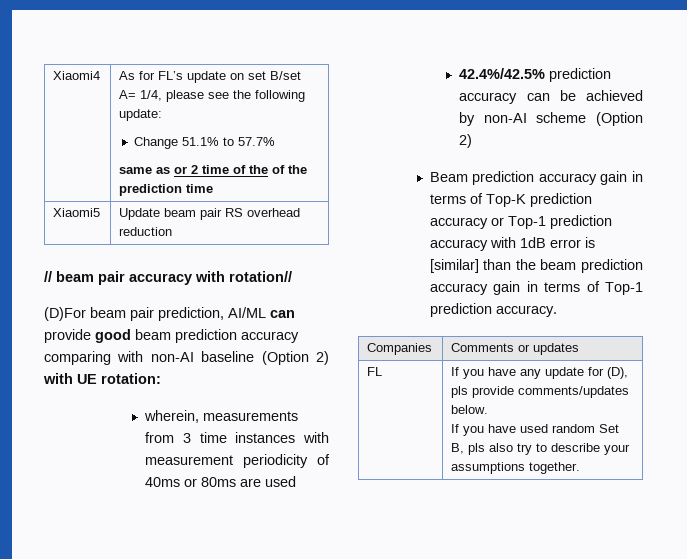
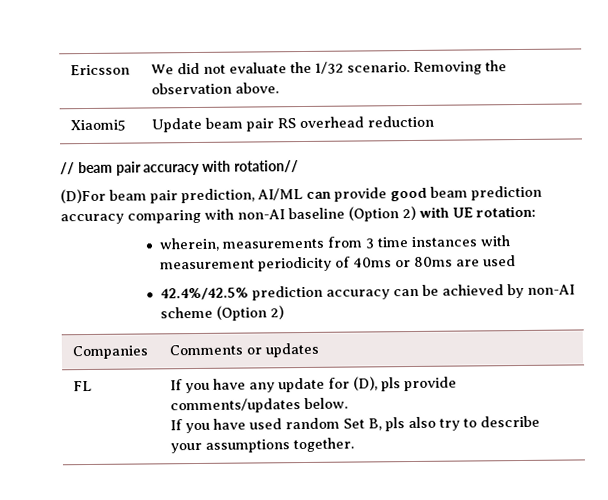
- Xiaomi4 | As for FL’s update on set B/set A= 1/4, please see the following update:
- Change 51.1% to 57.7%
- same as or 2 time of the of the prediction time
+ Ericsson | We did not evaluate the 1/32 scenario. Removing the observation above.
- Beam prediction accuracy gain in terms of Top-K prediction accuracy or Top-1 prediction accuracy with 1dB error is [similar] than the beam prediction accuracy gain in terms of Top-1 prediction accuracy.

